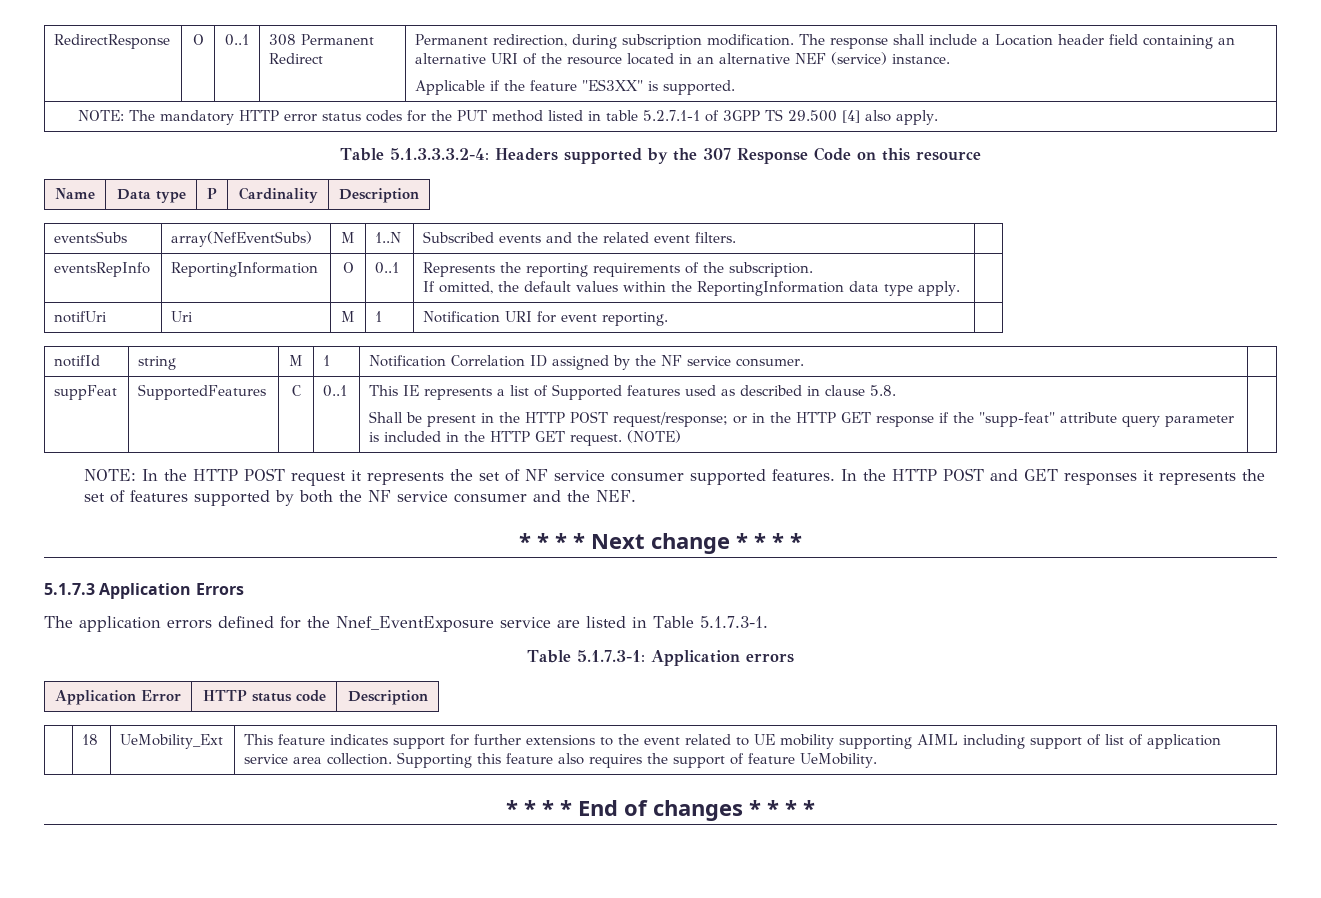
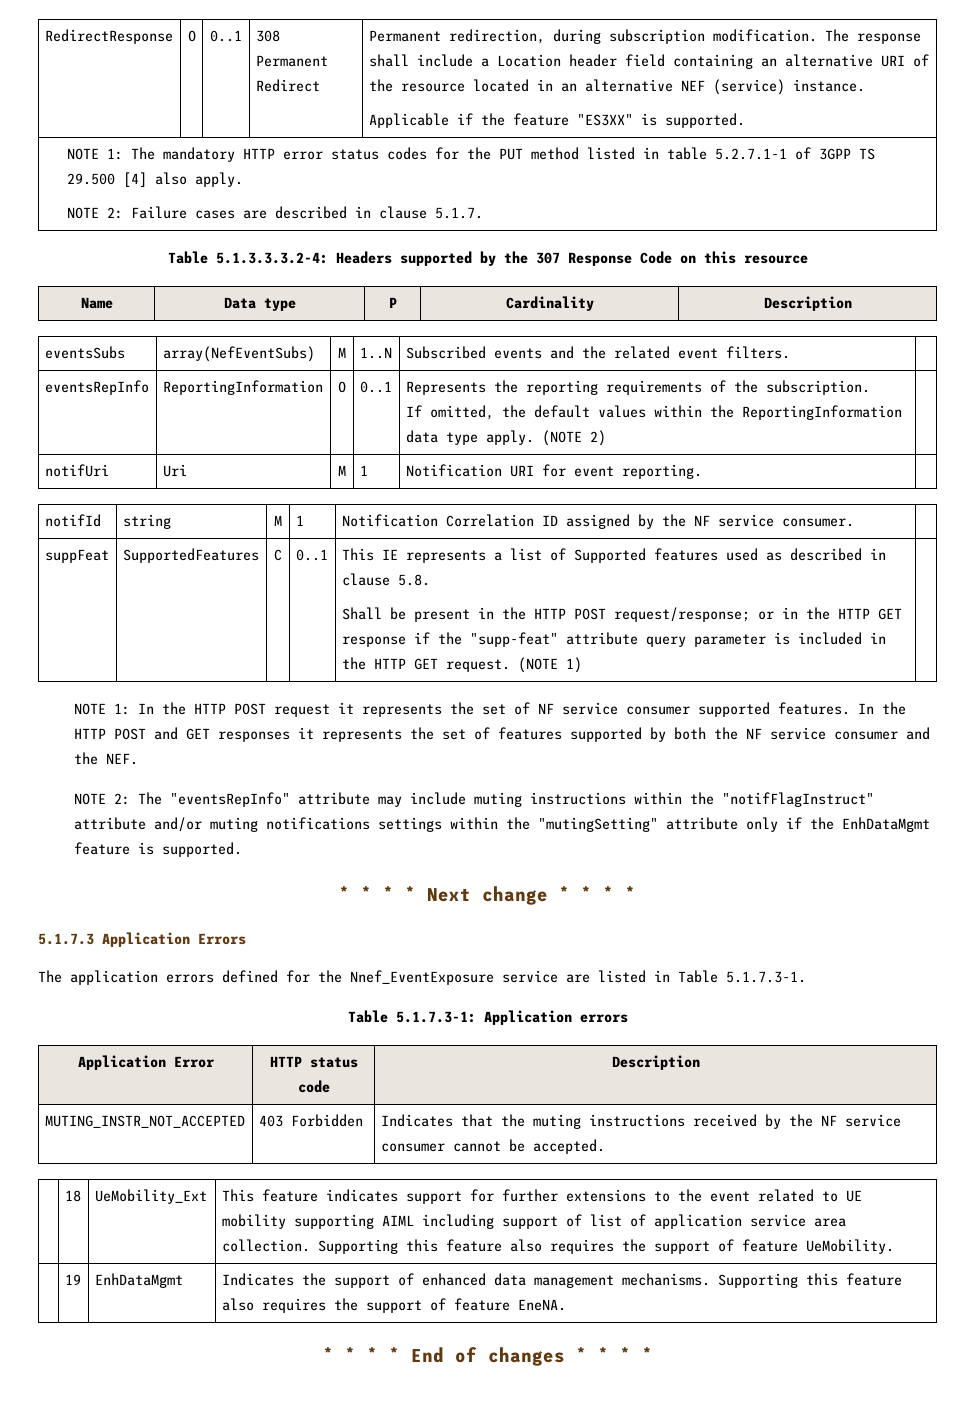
- NOTE: The mandatory HTTP error status codes for the PUT method listed in table 5.2.7.1-1 of 3GPP TS 29.500 [4] also apply.
+ NOTE 1: The mandatory HTTP error status codes for the PUT method listed in table 5.2.7.1-1 of 3GPP TS 29.500 [4] also apply.
+ NOTE 2: Failure cases are described in clause 5.1.7.
  eventsRepInfo | ReportingInformation | O | 0..1 | Represents the reporting requirements of the subscription.
- If omitted, the default values within the ReportingInformation data type apply. |
+ If omitted, the default values within the ReportingInformation data type apply. (NOTE 2) |
- (NOTE) |
- NOTE: In the HTTP POST request it represents the set of NF service consumer supported features.
+ (NOTE 1) |
+ NOTE 1: In the HTTP POST request it represents the set of NF service consumer supported features.
+ NOTE 2: The "eventsRepInfo" attribute may include muting instructions within the "notifFlagInstruct" attribute and/or muting notifications settings within the "mutingSetting" attribute only if the EnhDataMgmt feature is supported.
+ MUTING_INSTR_NOT_ACCEPTED | 403 Forbidden | Indicates that the muting instructions received by the NF service consumer cannot be accepted.
+ | 19 | EnhDataMgmt | Indicates the support of enhanced data management mechanisms. Supporting this feature also requires the support of feature EneNA.

